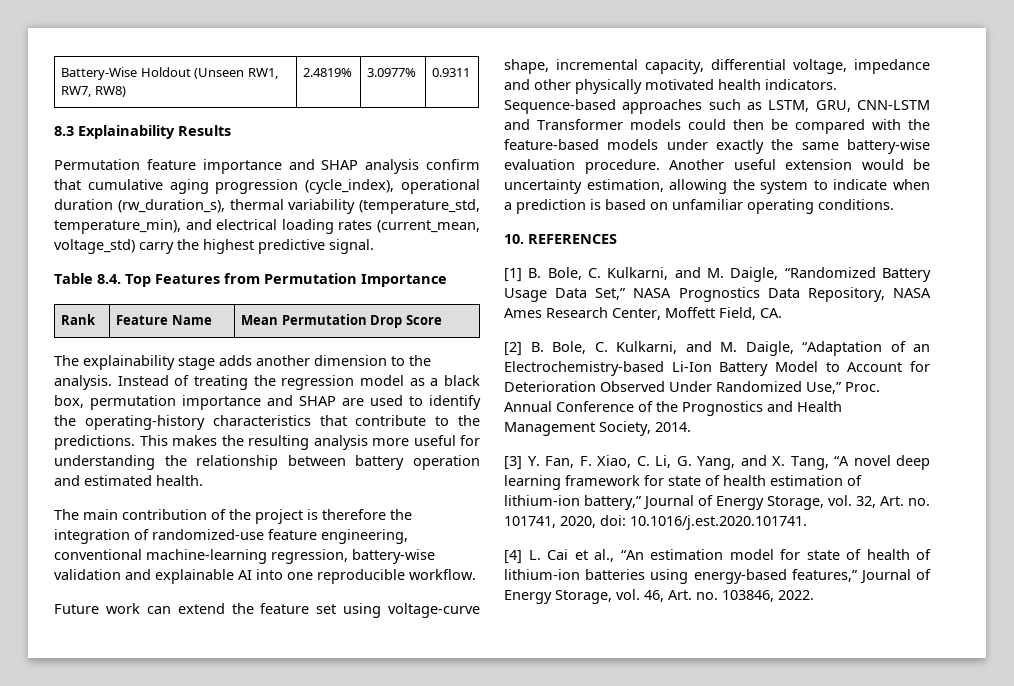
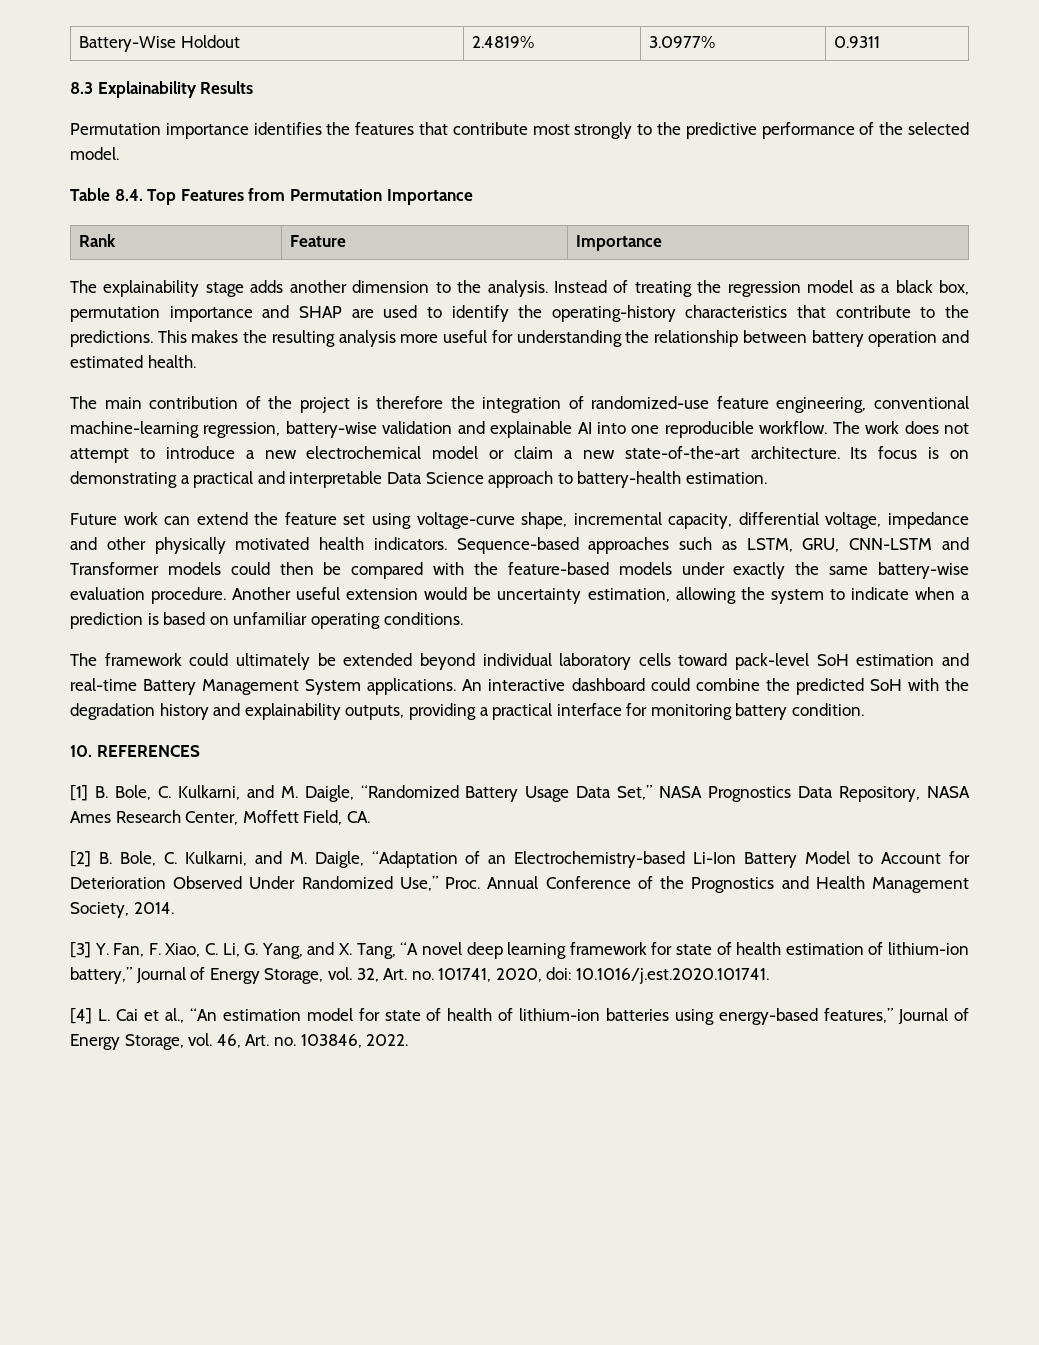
- Battery-Wise Holdout (Unseen RW1, RW7, RW8) | 2.4819% | 3.0977% | 0.9311
+ Battery-Wise Holdout | 2.4819% | 3.0977% | 0.9311
- Permutation feature importance and SHAP analysis confirm that cumulative aging progression (cycle_index), operational duration (rw_duration_s), thermal variability (temperature_std, temperature_min), and electrical loading rates (current_mean, voltage_std) carry the highest predictive signal.
+ Permutation importance identifies the features that contribute most strongly to the predictive performance of the selected model.
- Rank | Feature Name | Mean Permutation Drop Score
+ Rank | Feature | Importance
+ The work does not attempt to introduce a new electrochemical model or claim a new state-of-the-art architecture. Its focus is on demonstrating a practical and interpretable Data Science approach to battery-health estimation.
+ The framework could ultimately be extended beyond individual laboratory cells toward pack-level SoH estimation and real-time Battery Management System applications. An interactive dashboard could combine the predicted SoH with the degradation history and explainability outputs, providing a practical interface for monitoring battery condition.

